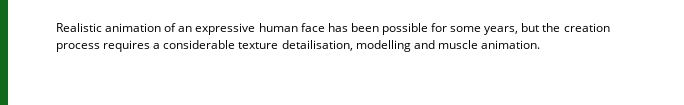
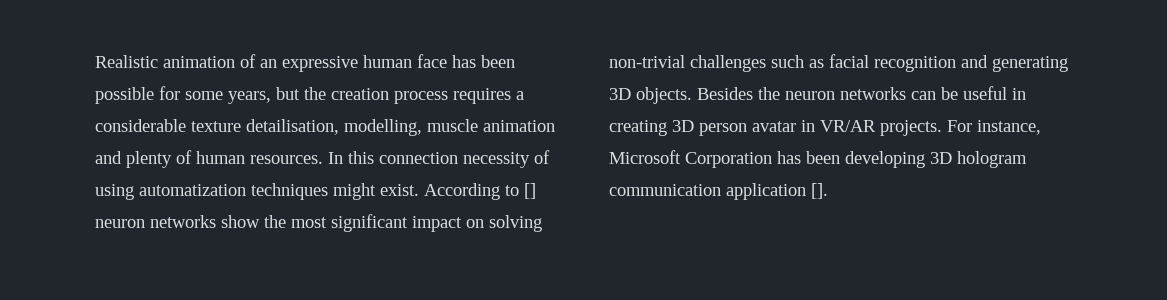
- Realistic animation of an expressive human face has been possible for some years, but the creation process requires a considerable texture detailisation, modelling and muscle animation.
+ Realistic animation of an expressive human face has been possible for some years, but the creation process requires a considerable texture detailisation, modelling, muscle animation and plenty of human resources. In this connection necessity of using automatization techniques might exist. According to [] neuron networks show the most significant impact on solving non-trivial challenges such as facial recognition and generating 3D objects. Besides the neuron networks can be useful in creating 3D person avatar in VR/AR projects. For instance, Microsoft Corporation has been developing 3D hologram communication application [].

